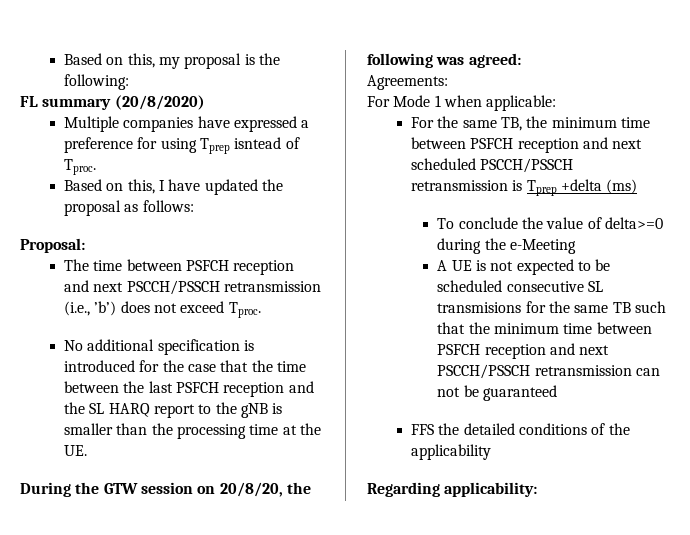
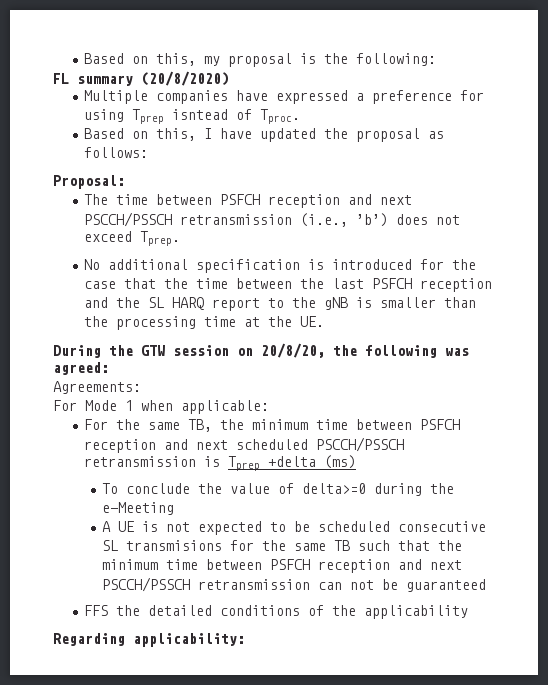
- The time between PSFCH reception and next PSCCH/PSSCH retransmission (i.e., ’b’) does not exceed Tproc.
+ The time between PSFCH reception and next PSCCH/PSSCH retransmission (i.e., ’b’) does not exceed Tprep.

